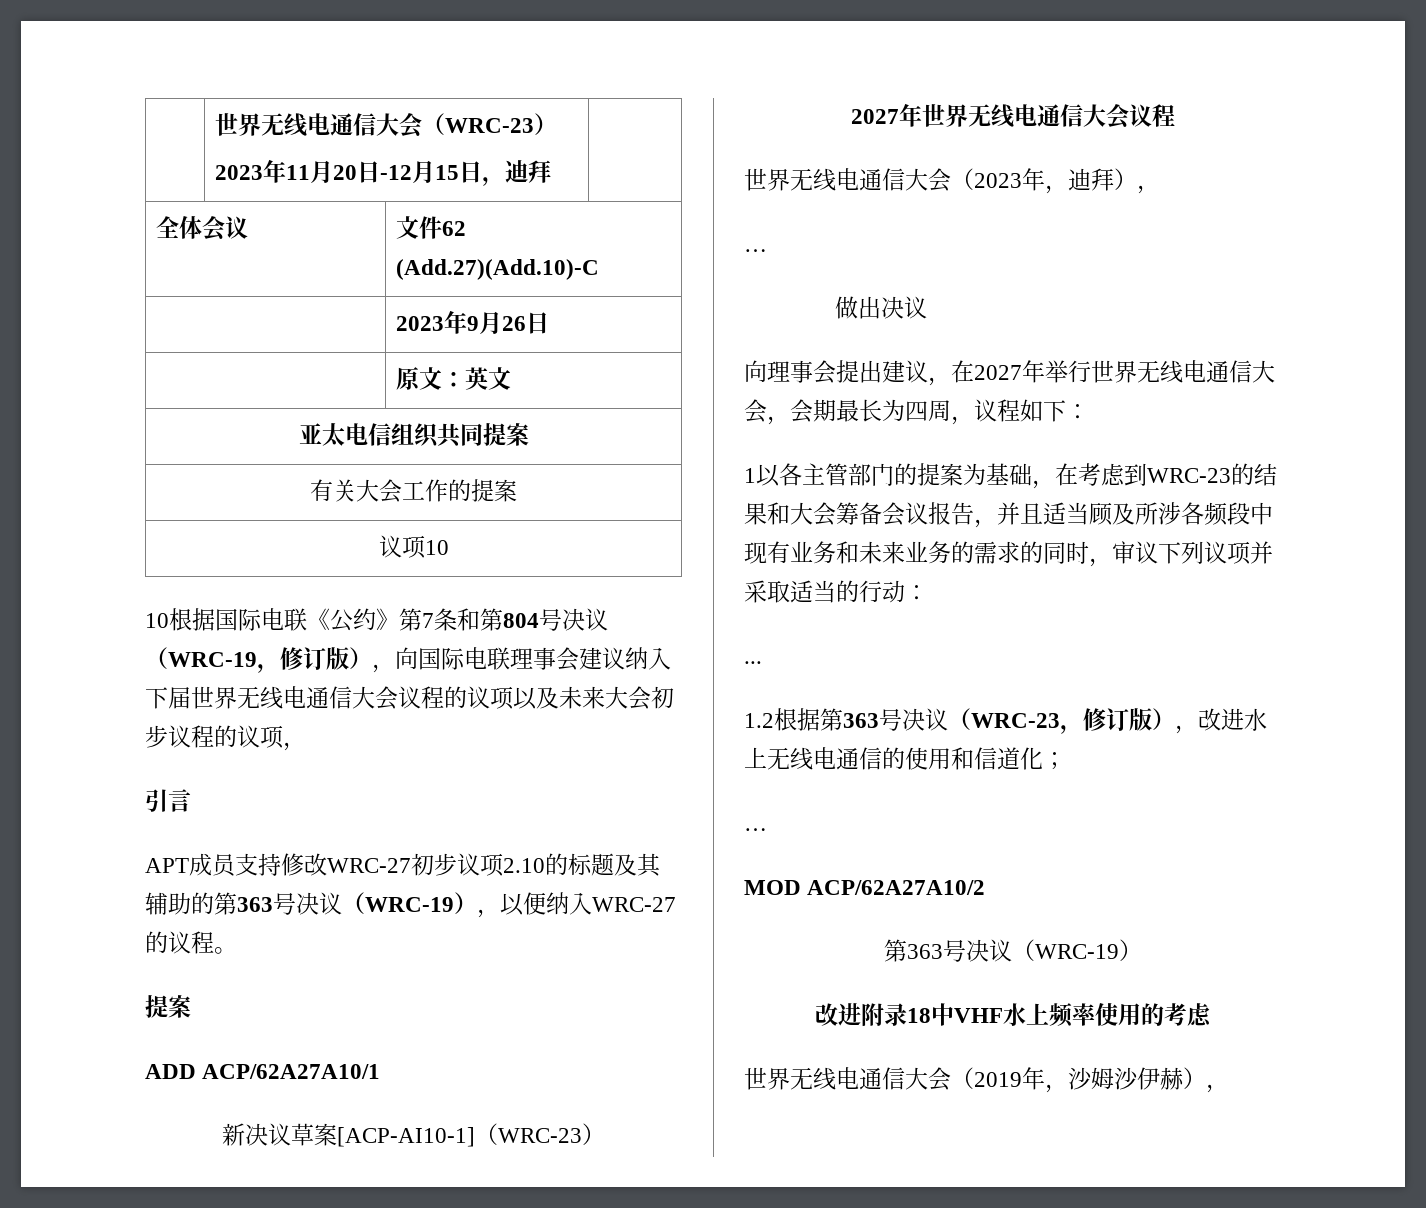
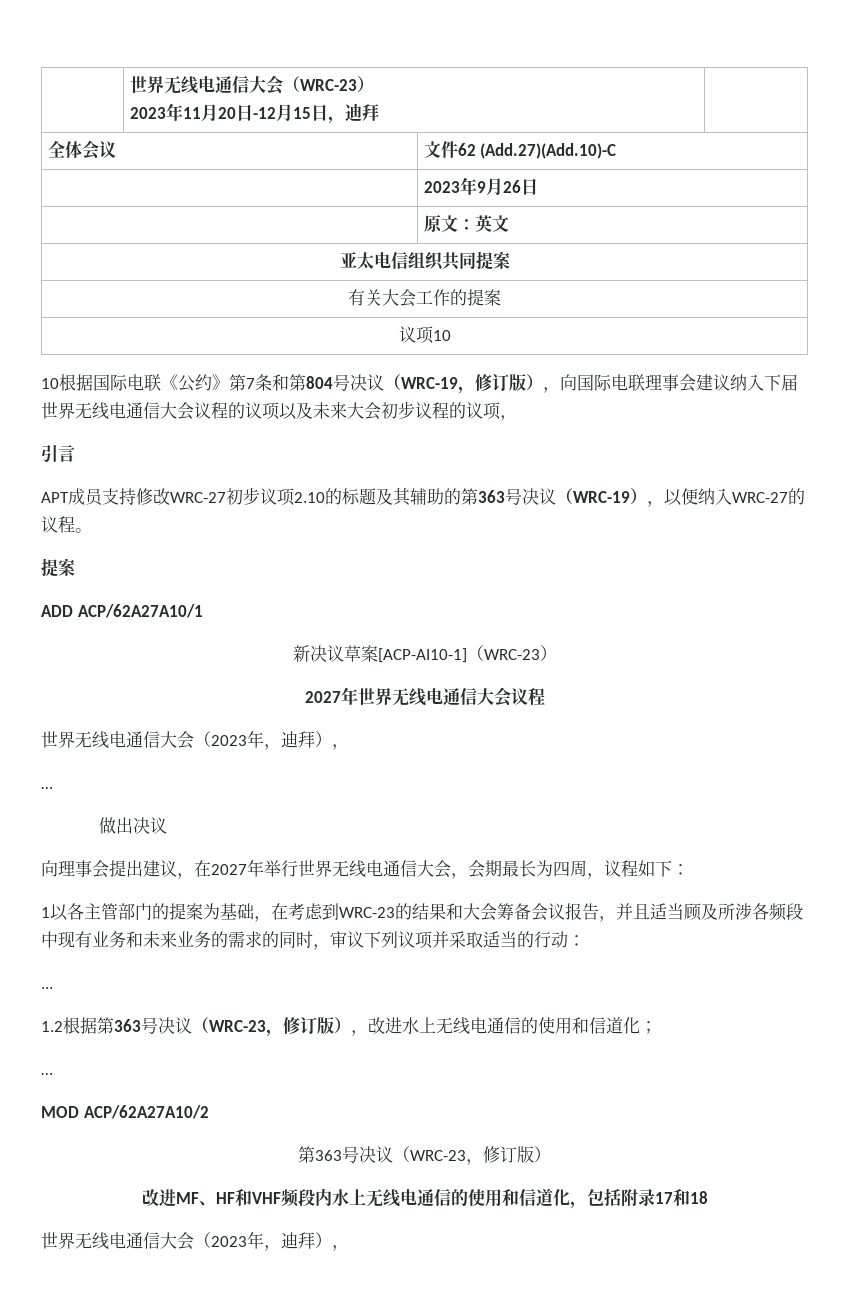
  MOD ACP/62A27A10/2
- 第363号决议（WRC-19）
+ 第363号决议（WRC-23，修订版）
- 改进附录18中VHF水上频率使用的考虑
- 世界无线电通信大会（2019年，沙姆沙伊赫），
+ 改进MF、HF和VHF频段内水上无线电通信的使用和信道化，包括附录17和18
+ 世界无线电通信大会（2023年，迪拜），

